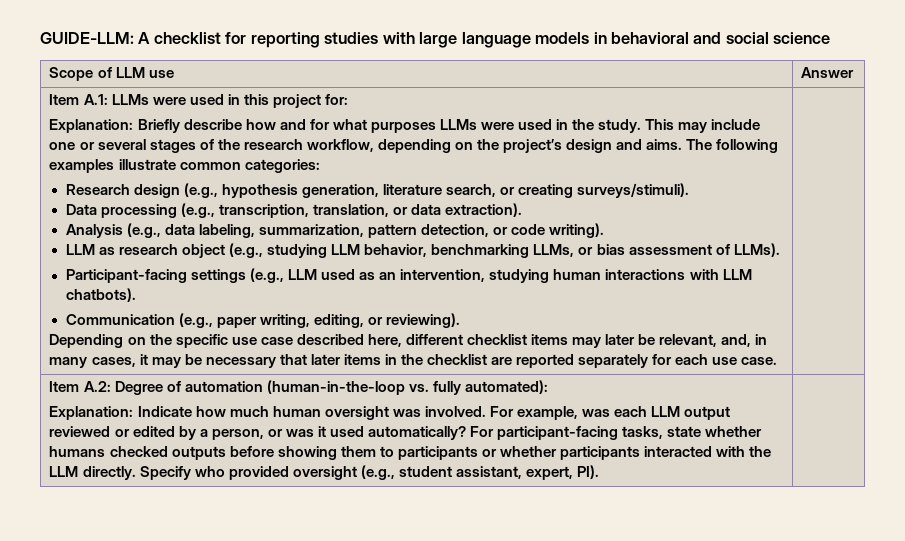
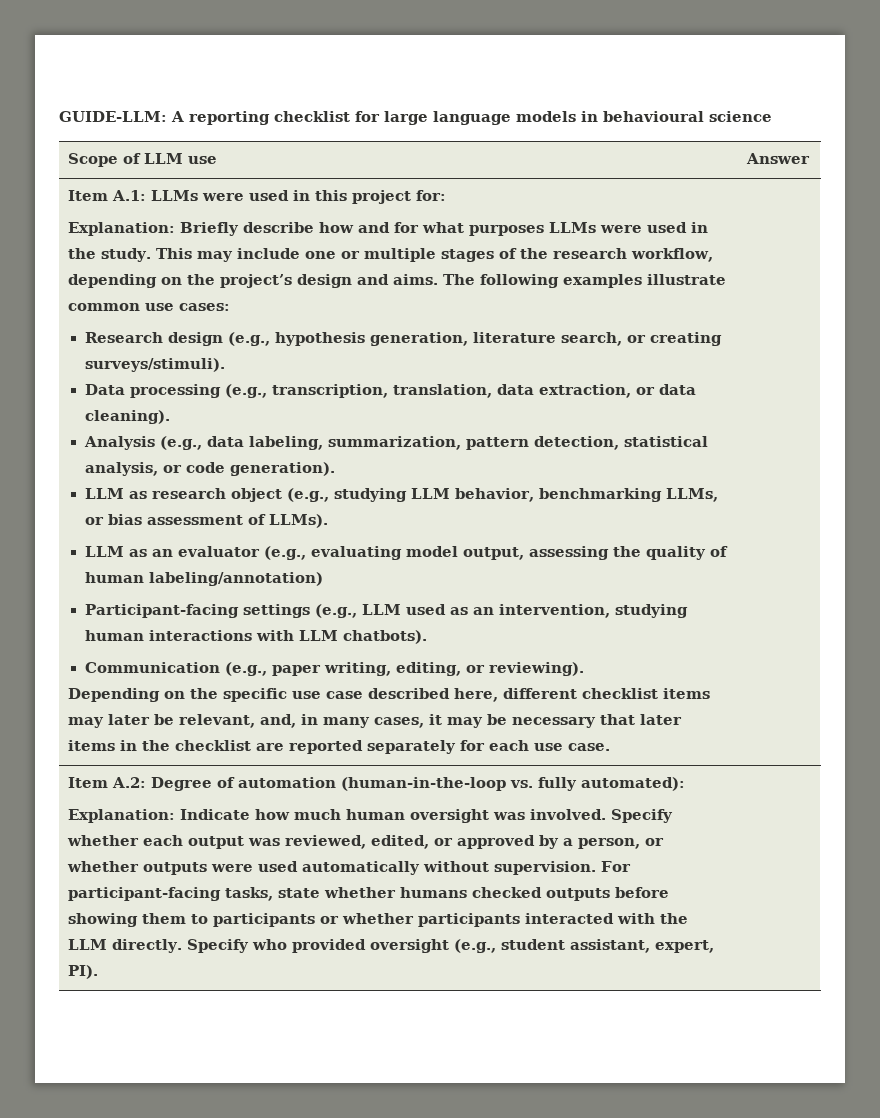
- GUIDE-LLM: A checklist for reporting studies with large language models in behavioral and social science
+ GUIDE-LLM: A reporting checklist for large language models in behavioural science
- This may include one or several stages of the research workflow, depending on the project’s design and aims.
+ This may include one or multiple stages of the research workflow, depending on the project’s design and aims.
- The following examples illustrate common categories:
+ The following examples illustrate common use cases:
- Data processing (e.g., transcription, translation, or data extraction).
+ Data processing (e.g., transcription, translation, data extraction, or data cleaning).
- Analysis (e.g., data labeling, summarization, pattern detection, or code writing).
+ Analysis (e.g., data labeling, summarization, pattern detection, statistical analysis, or code generation).
+ LLM as an evaluator (e.g., evaluating model output, assessing the quality of human labeling/annotation)
- For example, was each LLM output reviewed or edited by a person, or was it used automatically?
+ Specify whether each output was reviewed, edited, or approved by a person, or whether outputs were used automatically without supervision.

